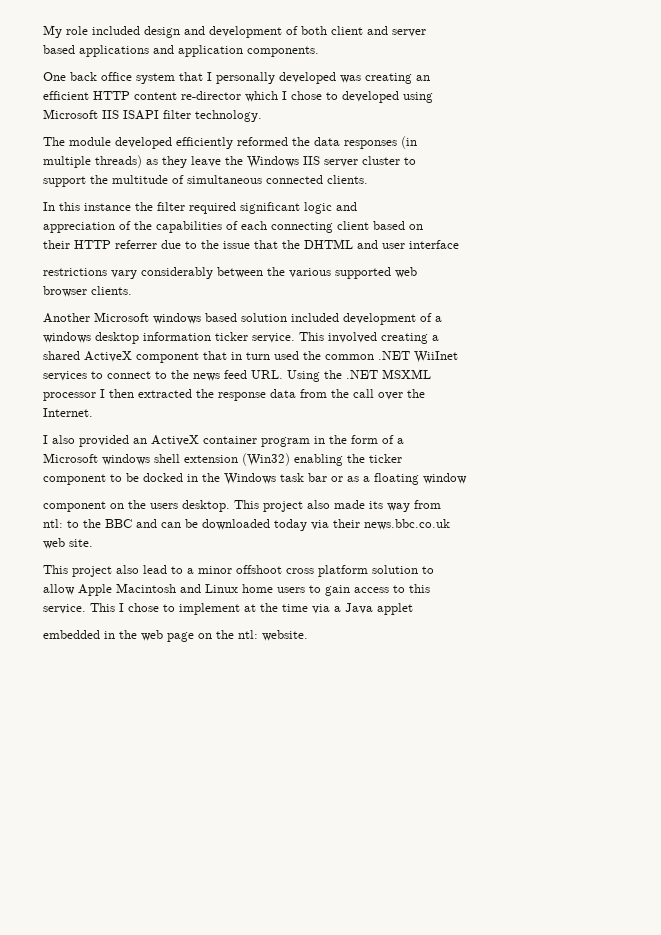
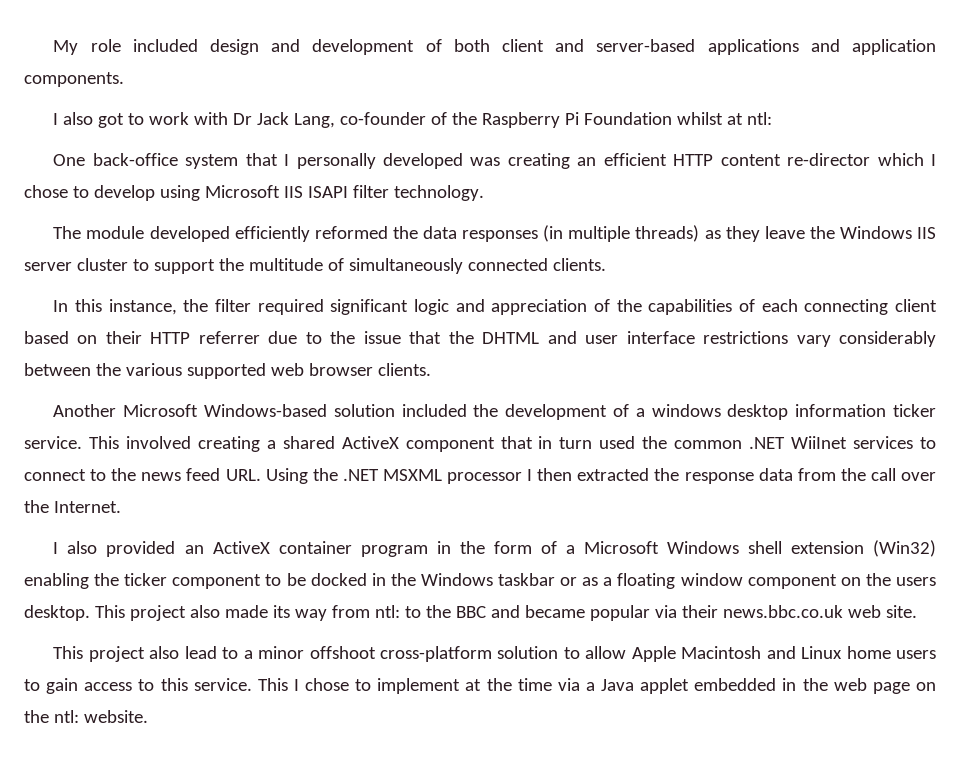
- My role included design and development of both client and server
- based applications and application components.
+ My role included design and development of both client and server-based applications and application components.
+ I also got to work with Dr Jack Lang, co-founder of the Raspberry Pi Foundation whilst at ntl:
- One back office system that I personally developed was creating an
- efficient HTTP content re-director which I chose to developed using
- Microsoft IIS ISAPI filter technology.
+ One back-office system that I personally developed was creating an efficient HTTP content re-director which I chose to develop using Microsoft IIS ISAPI filter technology.
- The module developed efficiently reformed the data responses (in
- multiple threads) as they leave the Windows IIS server cluster to
- support the multitude of simultaneous connected clients.
+ The module developed efficiently reformed the data responses (in multiple threads) as they leave the Windows IIS server cluster to support the multitude of simultaneously connected clients.
- In this instance the filter required significant logic and
- appreciation of the capabilities of each connecting client based on
- their HTTP referrer due to the issue that the DHTML and user interface
- restrictions vary considerably between the various supported web
- browser clients.
+ In this instance, the filter required significant logic and appreciation of the capabilities of each connecting client based on their HTTP referrer due to the issue that the DHTML and user interface restrictions vary considerably between the various supported web browser clients.
- Another Microsoft windows based solution included development of a
- windows desktop information ticker service.
+ Another Microsoft Windows-based solution included the development of a windows desktop information ticker service.
- This involved creating a
- shared ActiveX component that in turn used the common .NET WiiInet
- services to connect to the news feed URL. Using the .NET MSXML
- processor I then extracted the response data from the call over the
- Internet.
+ This involved creating a shared ActiveX component that in turn used the common .NET WiiInet services to connect to the news feed URL. Using the .NET MSXML processor I then extracted the response data from the call over the Internet.
- I also provided an ActiveX container program in the form of a
- Microsoft windows shell extension (Win32) enabling the ticker
- component to be docked in the Windows task bar or as a floating window
- component on the users desktop.
+ I also provided an ActiveX container program in the form of a Microsoft Windows shell extension (Win32) enabling the ticker component to be docked in the Windows taskbar or as a floating window component on the users desktop.
- This project also made its way from
- ntl: to the BBC and can be downloaded today via their news.bbc.co.uk
- web site.
+ This project also made its way from ntl: to the BBC and became popular via their news.bbc.co.uk web site.
- This project also lead to a minor offshoot cross platform solution to
- allow Apple Macintosh and Linux home users to gain access to this
- service.
+ This project also lead to a minor offshoot cross-platform solution to allow Apple Macintosh and Linux home users to gain access to this service.
- This I chose to implement at the time via a Java applet
- embedded in the web page on the ntl: website.
+ This I chose to implement at the time via a Java applet embedded in the web page on the ntl: website.

